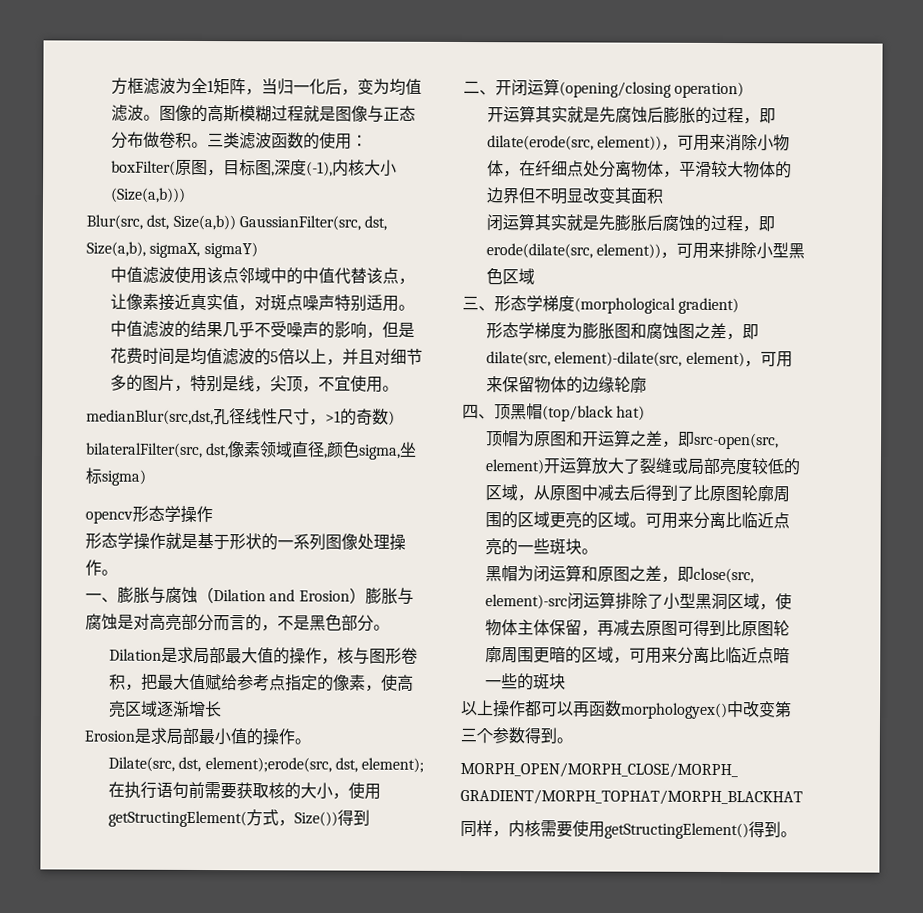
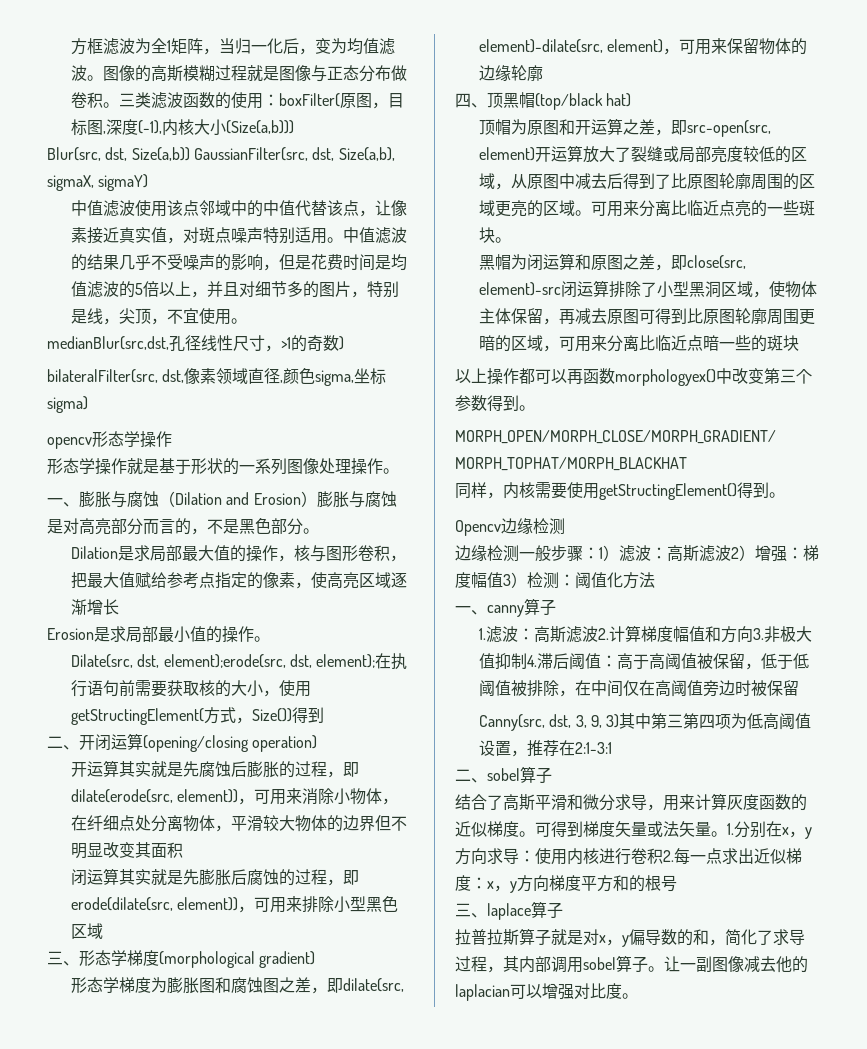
+ Opencv边缘检测
+ 边缘检测一般步骤：1）滤波：高斯滤波2）增强：梯度幅值3）检测：阈值化方法
+ 一、canny算子
+ 1.滤波：高斯滤波2.计算梯度幅值和方向3.非极大值抑制4.滞后阈值：高于高阈值被保留，低于低阈值被排除，在中间仅在高阈值旁边时被保留
+ Canny(src, dst, 3, 9, 3)其中第三第四项为低高阈值设置，推荐在2:1-3:1
+ 二、sobel算子
+ 结合了高斯平滑和微分求导，用来计算灰度函数的近似梯度。可得到梯度矢量或法矢量。1.分别在x，y方向求导：使用内核进行卷积2.每一点求出近似梯度：x，y方向梯度平方和的根号
+ 三、laplace算子
+ 拉普拉斯算子就是对x，y偏导数的和，简化了求导过程，其内部调用sobel算子。让一副图像减去他的laplacian可以增强对比度。

